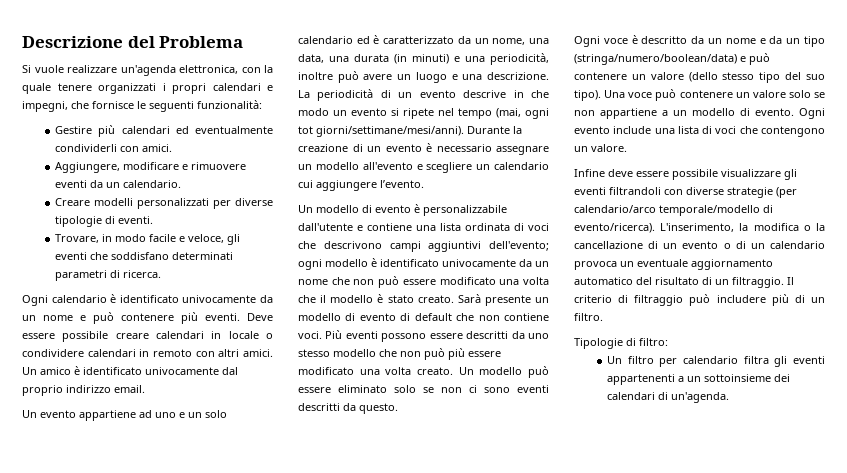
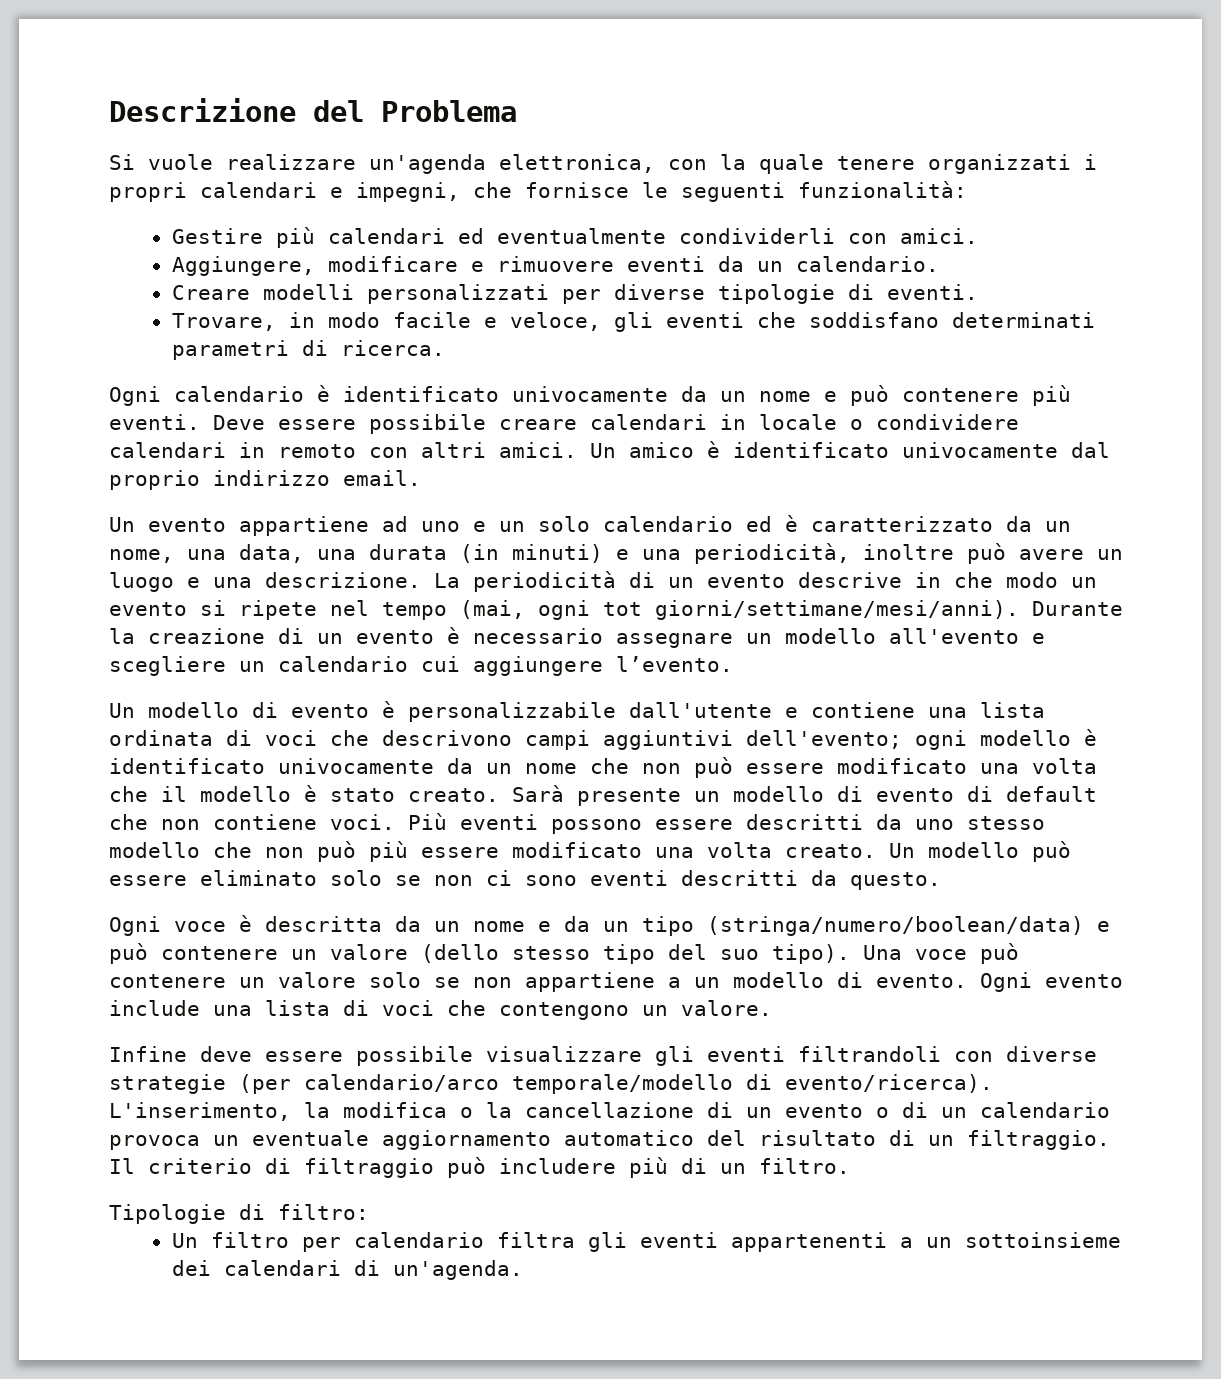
- Ogni voce è descritto da un nome e da un tipo (stringa/numero/boolean/data) e può contenere un valore (dello stesso tipo del suo tipo).
+ Ogni voce è descritta da un nome e da un tipo (stringa/numero/boolean/data) e può contenere un valore (dello stesso tipo del suo tipo).

